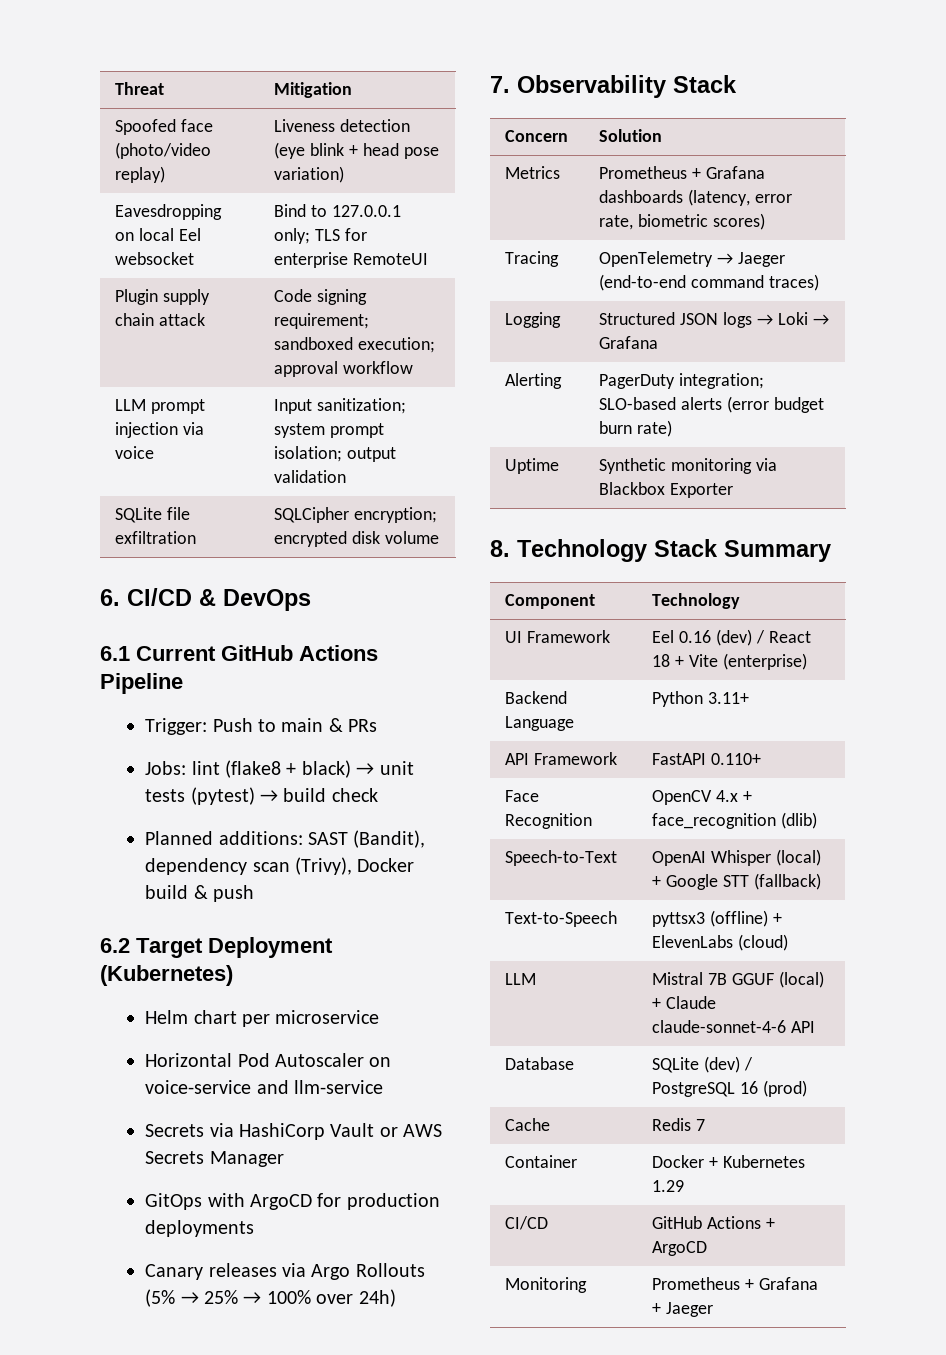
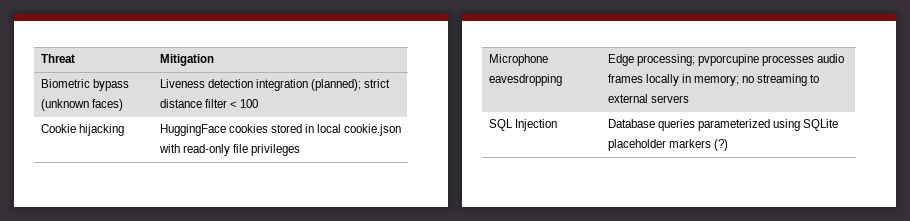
- Spoofed face (photo/video replay) | Liveness detection (eye blink + head pose variation)
- Eavesdropping on local Eel websocket | Bind to 127.0.0.1 only; TLS for enterprise RemoteUI
- Plugin supply chain attack | Code signing requirement; sandboxed execution; approval workflow
- LLM prompt injection via voice | Input sanitization; system prompt isolation; output validation
- SQLite file exfiltration | SQLCipher encryption; encrypted disk volume
- 6. CI/CD & DevOps
- 6.1 Current GitHub Actions Pipeline
- Trigger: Push to main & PRs
- Jobs: lint (flake8 + black) → unit tests (pytest) → build check
- Planned additions: SAST (Bandit), dependency scan (Trivy), Docker build & push
- 6.2 Target Deployment (Kubernetes)
- Helm chart per microservice
- Horizontal Pod Autoscaler on voice-service and llm-service
- Secrets via HashiCorp Vault or AWS Secrets Manager
- GitOps with ArgoCD for production deployments
- Canary releases via Argo Rollouts (5% → 25% → 100% over 24h)
- 7. Observability Stack
- Concern | Solution
- Metrics | Prometheus + Grafana dashboards (latency, error rate, biometric scores)
- Tracing | OpenTelemetry → Jaeger (end-to-end command traces)
- Logging | Structured JSON logs → Loki → Grafana
- Alerting | PagerDuty integration; SLO-based alerts (error budget burn rate)
- Uptime | Synthetic monitoring via Blackbox Exporter
- 8. Technology Stack Summary
- Component | Technology
- UI Framework | Eel 0.16 (dev) / React 18 + Vite (enterprise)
- Backend Language | Python 3.11+
- API Framework | FastAPI 0.110+
- Face Recognition | OpenCV 4.x + face_recognition (dlib)
- Speech-to-Text | OpenAI Whisper (local) + Google STT (fallback)
- Text-to-Speech | pyttsx3 (offline) + ElevenLabs (cloud)
- LLM | Mistral 7B GGUF (local) + Claude claude-sonnet-4-6 API
- Database | SQLite (dev) / PostgreSQL 16 (prod)
- Cache | Redis 7
- Container | Docker + Kubernetes 1.29
- CI/CD | GitHub Actions + ArgoCD
- Monitoring | Prometheus + Grafana + Jaeger
+ Biometric bypass (unknown faces) | Liveness detection integration (planned); strict distance filter < 100
+ Cookie hijacking | HuggingFace cookies stored in local cookie.json with read-only file privileges
+ Microphone eavesdropping | Edge processing; pvporcupine processes audio frames locally in memory; no streaming to external servers
+ SQL Injection | Database queries parameterized using SQLite placeholder markers (?)

